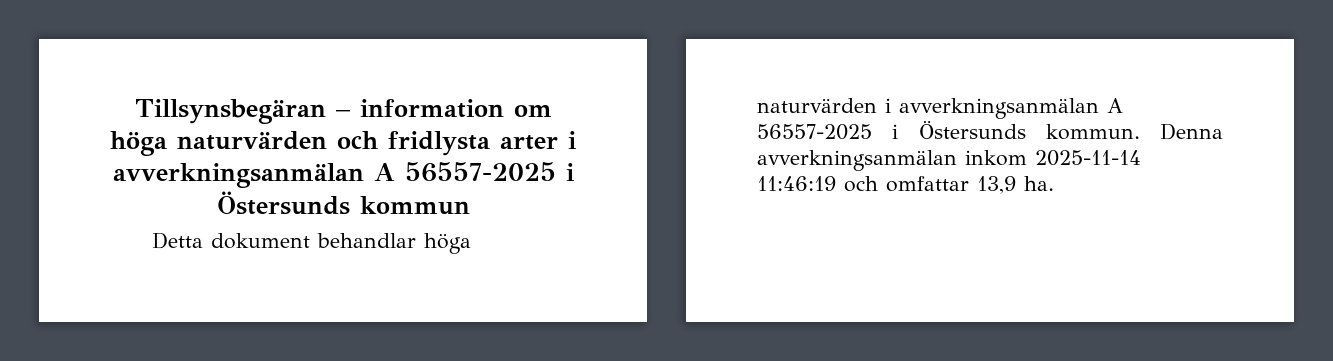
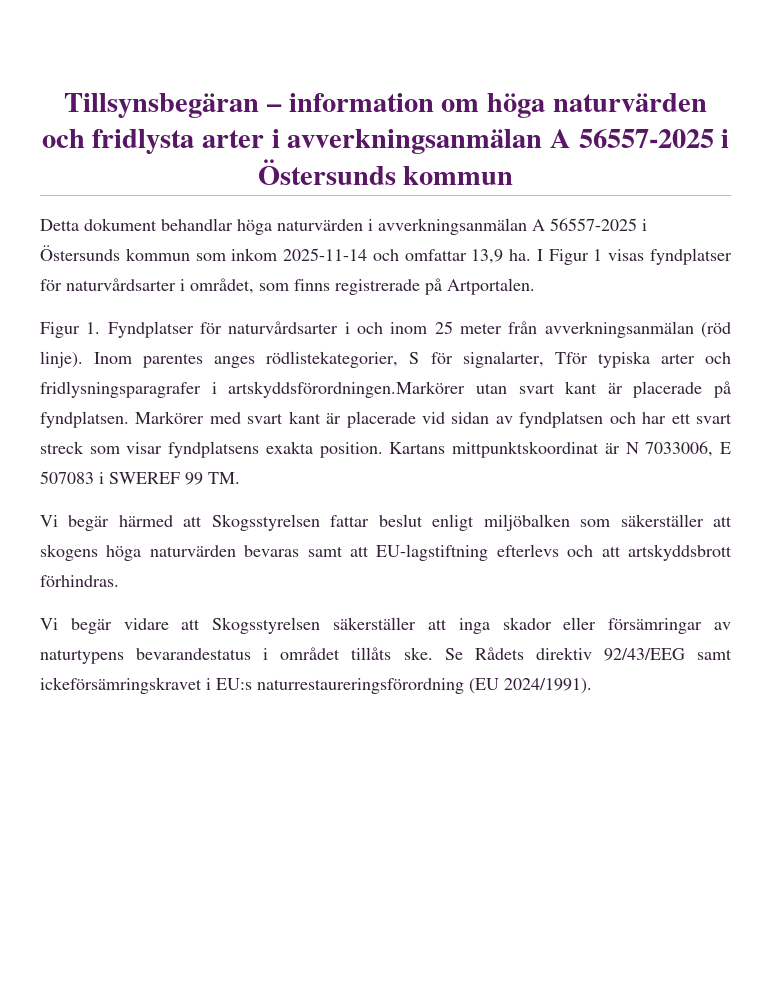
- Detta dokument behandlar höga naturvärden i avverkningsanmälan A 56557-2025 i Östersunds kommun. Denna avverkningsanmälan inkom 2025-11-14 11:46:19 och omfattar 13,9 ha.
+ Detta dokument behandlar höga naturvärden i avverkningsanmälan A 56557-2025 i Östersunds kommun som inkom 2025-11-14 och omfattar 13,9 ha.
+ I Figur 1 visas fyndplatser för naturvårdsarter i området, som finns registrerade på Artportalen.
+ Figur 1. Fyndplatser för naturvårdsarter i och inom 25 meter från avverkningsanmälan (röd linje). Inom parentes anges rödlistekategorier, S för signalarter, Tför typiska arter och fridlysningsparagrafer i artskyddsförordningen.Markörer utan svart kant är placerade på fyndplatsen. Markörer med svart kant är placerade vid sidan av fyndplatsen och har ett svart streck som visar fyndplatsens exakta position. Kartans mittpunktskoordinat är N 7033006, E 507083 i SWEREF 99 TM.
+ Vi begär härmed att Skogsstyrelsen fattar beslut enligt miljöbalken som säkerställer att skogens höga naturvärden bevaras samt att EU-lagstiftning efterlevs och att artskyddsbrott förhindras.
+ Vi begär vidare att Skogsstyrelsen säkerställer att inga skador eller försämringar av naturtypens bevarandestatus i området tillåts ske. Se Rådets direktiv 92/43/EEG samt ickeförsämringskravet i EU:s naturrestaureringsförordning (EU 2024/1991).

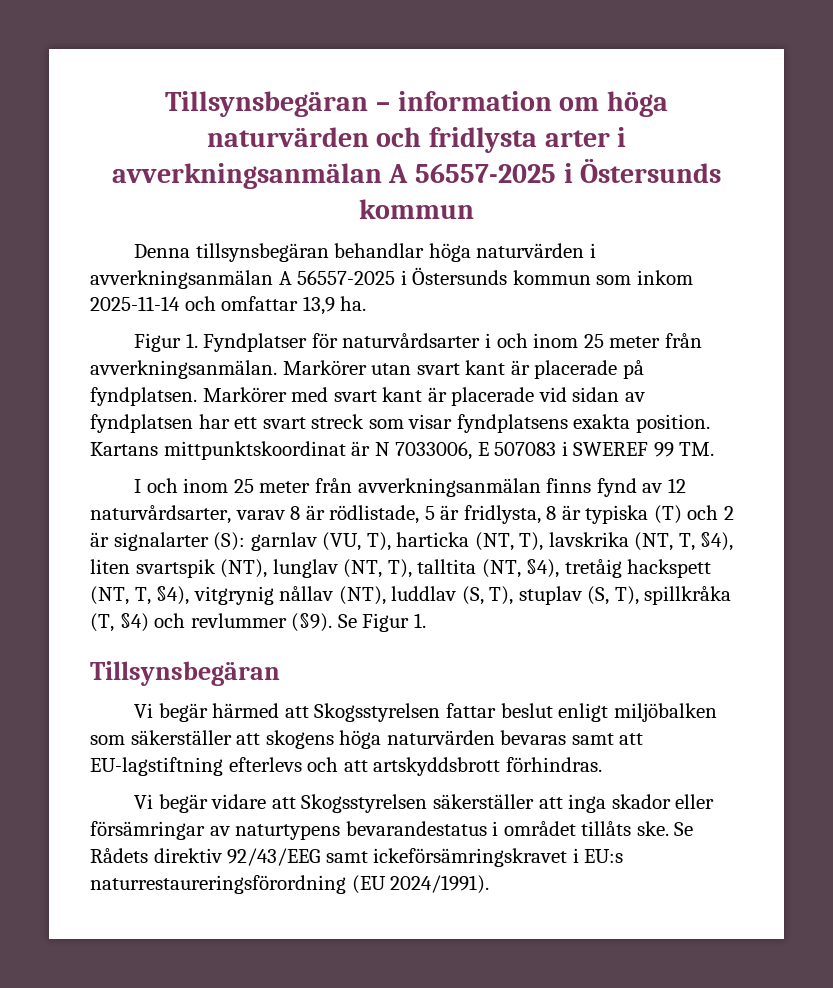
- Detta dokument behandlar höga naturvärden i avverkningsanmälan A 56557-2025 i Östersunds kommun som inkom 2025-11-14 och omfattar 13,9 ha. I Figur 1 visas fyndplatser för naturvårdsarter i området, som finns registrerade på Artportalen.
+ Denna tillsynsbegäran behandlar höga naturvärden i avverkningsanmälan A 56557-2025 i Östersunds kommun som inkom 2025-11-14 och omfattar 13,9 ha.
- Figur 1. Fyndplatser för naturvårdsarter i och inom 25 meter från avverkningsanmälan (röd linje). Inom parentes anges rödlistekategorier, S för signalarter, Tför typiska arter och fridlysningsparagrafer i artskyddsförordningen.Markörer utan svart kant är placerade på fyndplatsen.
+ Figur 1. Fyndplatser för naturvårdsarter i och inom 25 meter från avverkningsanmälan. Markörer utan svart kant är placerade på fyndplatsen.
- Markörer med svart kant är placerade vid sidan av fyndplatsen och har ett svart streck som visar fyndplatsens exakta position.
+ Markörer med svart kant är placerade vid sidan av fyndplatsen har ett svart streck som visar fyndplatsens exakta position.
+ I och inom 25 meter från avverkningsanmälan finns fynd av 12 naturvårdsarter, varav 8 är rödlistade, 5 är fridlysta, 8 är typiska (T) och 2 är signalarter (S): garnlav (VU, T), harticka (NT, T), lavskrika (NT, T, §4), liten svartspik (NT), lunglav (NT, T), talltita (NT, §4), tretåig hackspett (NT, T, §4), vitgrynig nållav (NT), luddlav (S, T), stuplav (S, T), spillkråka (T, §4) och revlummer (§9). Se Figur 1.
+ Tillsynsbegäran

